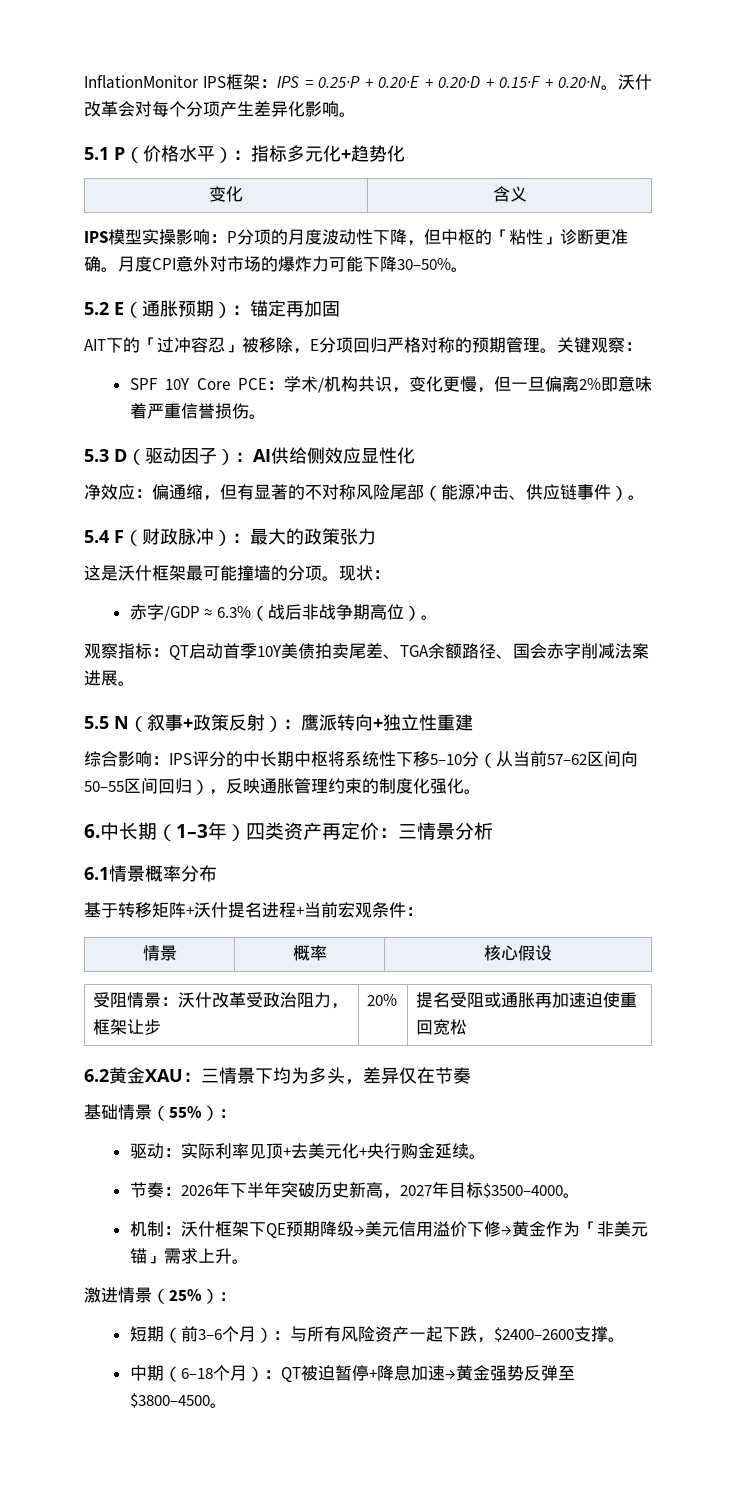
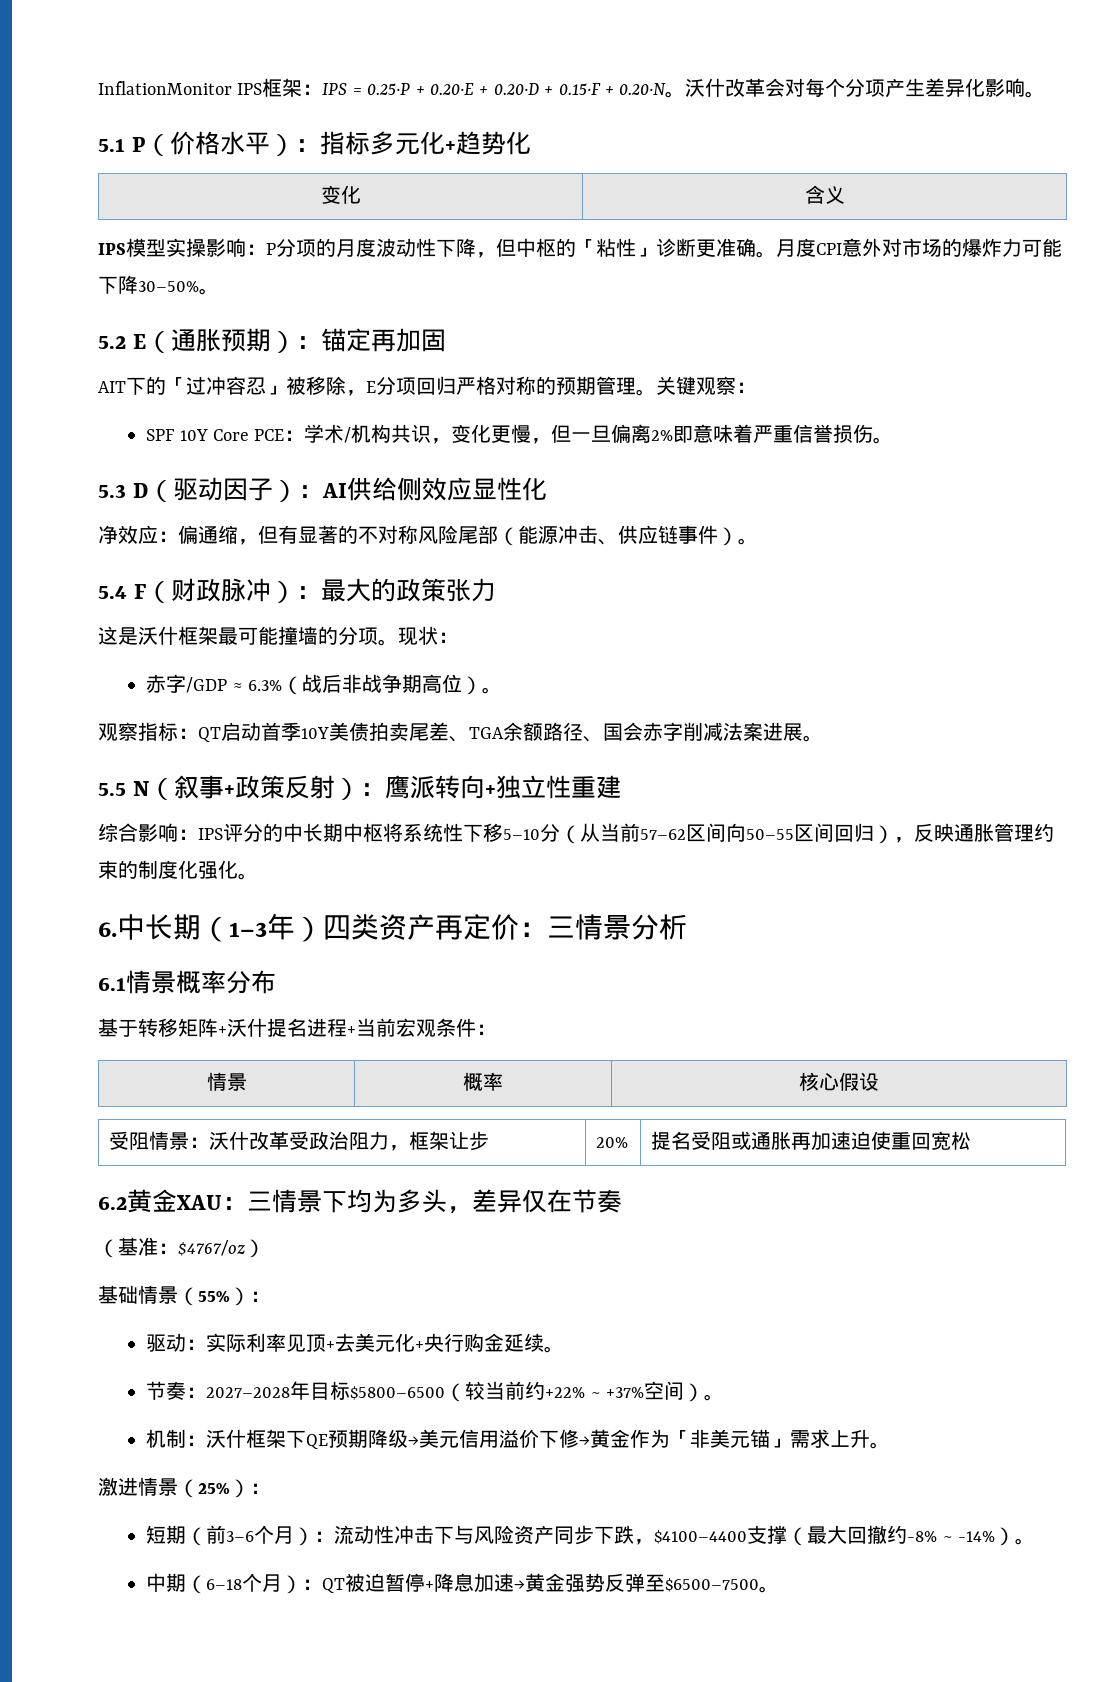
+ （基准：$4767/oz）
- 节奏：2026年下半年突破历史新高，2027年目标$3500–4000。
+ 节奏：2027–2028年目标$5800–6500（较当前约+22% ~ +37%空间）。
- 短期（前3–6个月）：与所有风险资产一起下跌，$2400–2600支撑。
+ 短期（前3–6个月）：流动性冲击下与风险资产同步下跌，$4100–4400支撑（最大回撤约-8% ~ -14%）。
- 中期（6–18个月）：QT被迫暂停+降息加速→黄金强势反弹至$3800–4500。
+ 中期（6–18个月）：QT被迫暂停+降息加速→黄金强势反弹至$6500–7500。

